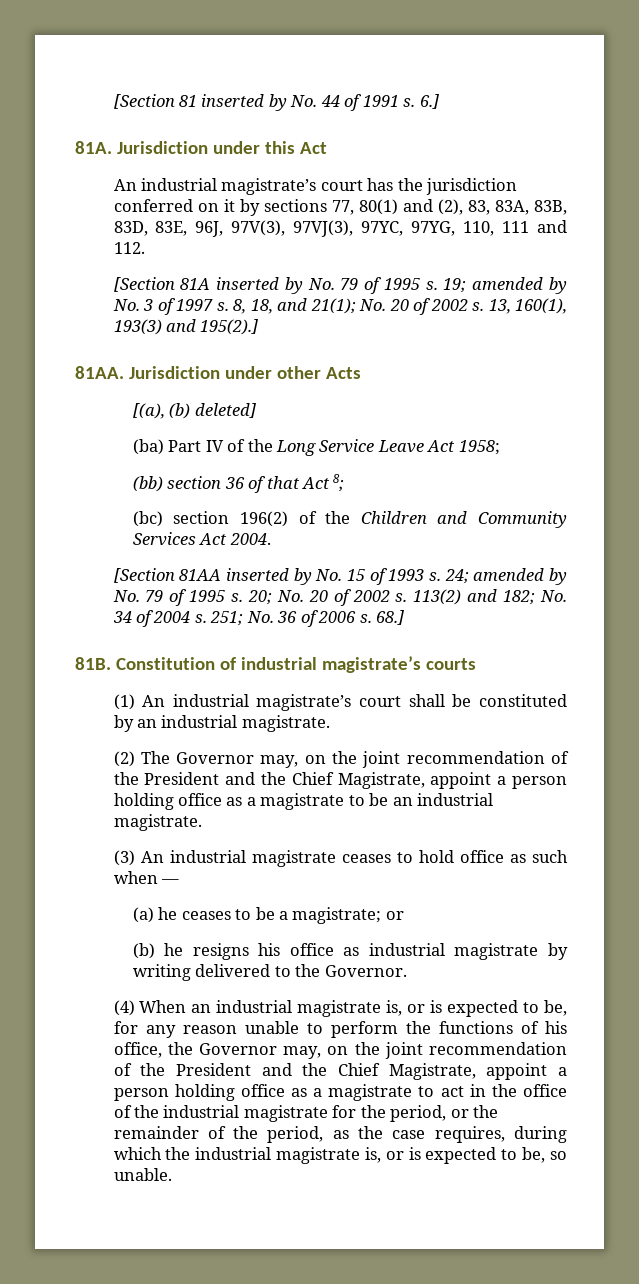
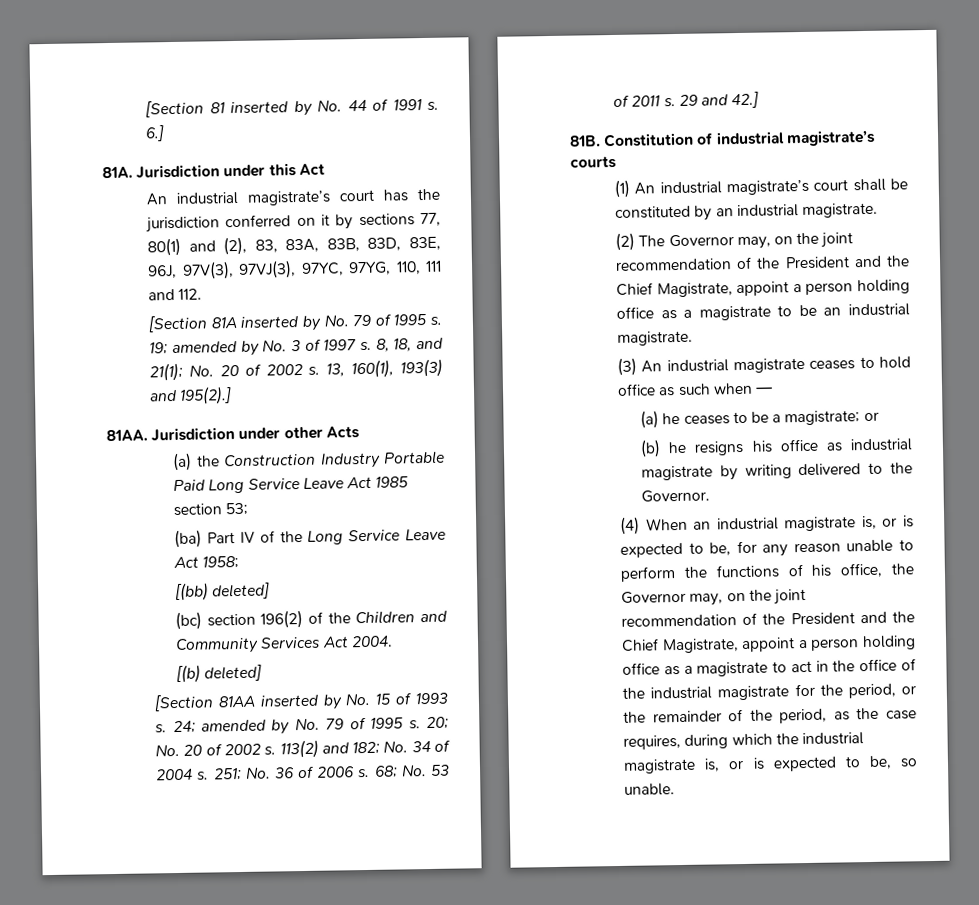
- [(a), (b) deleted]
+ (a) the Construction Industry Portable Paid Long Service Leave Act 1985 section 53;
- (bb) section 36 of that Act 8;
+ [(bb) deleted]
+ [(b) deleted]
- 68.]
+ 68; No. 53 of 2011 s. 29 and 42.]

